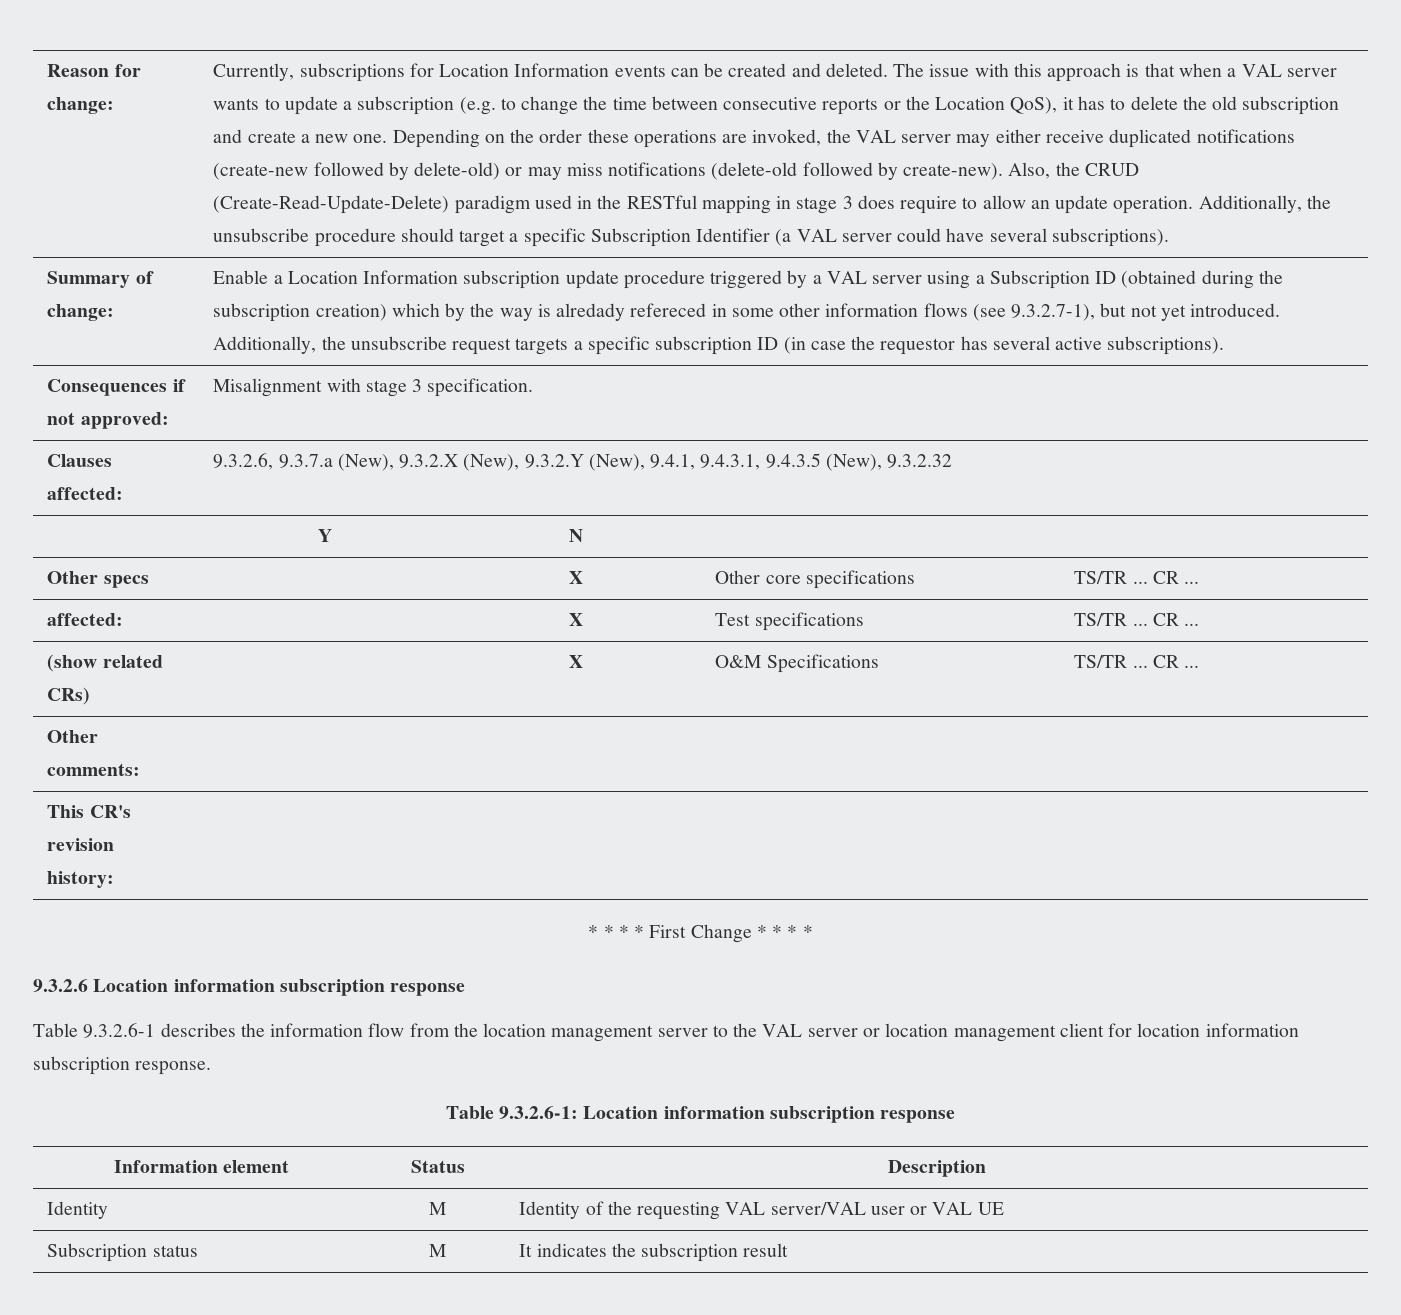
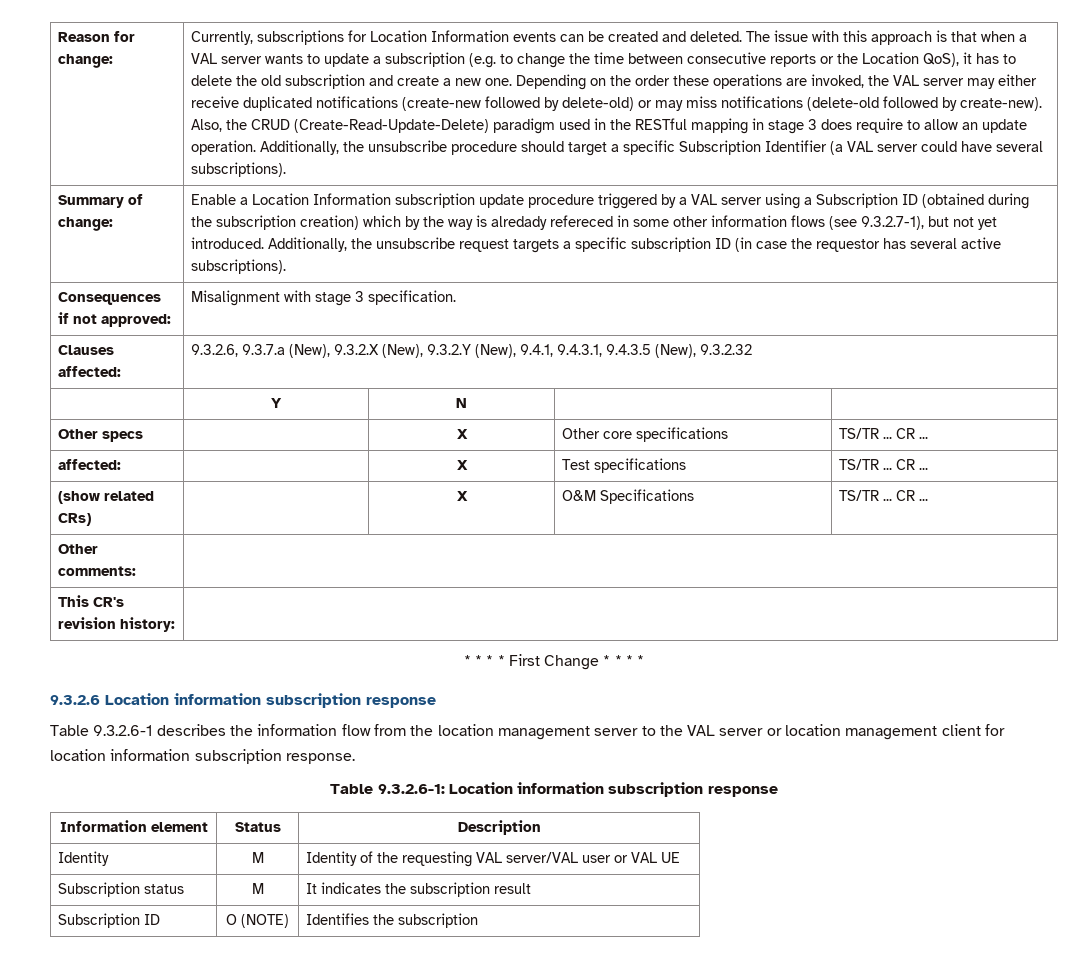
+ Subscription ID | O (NOTE) | Identifies the subscription

